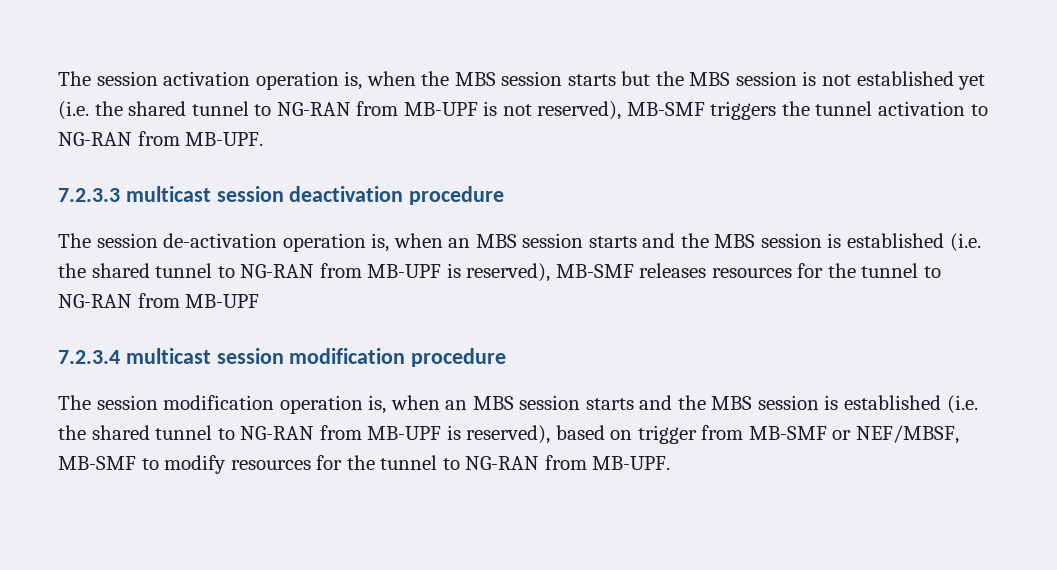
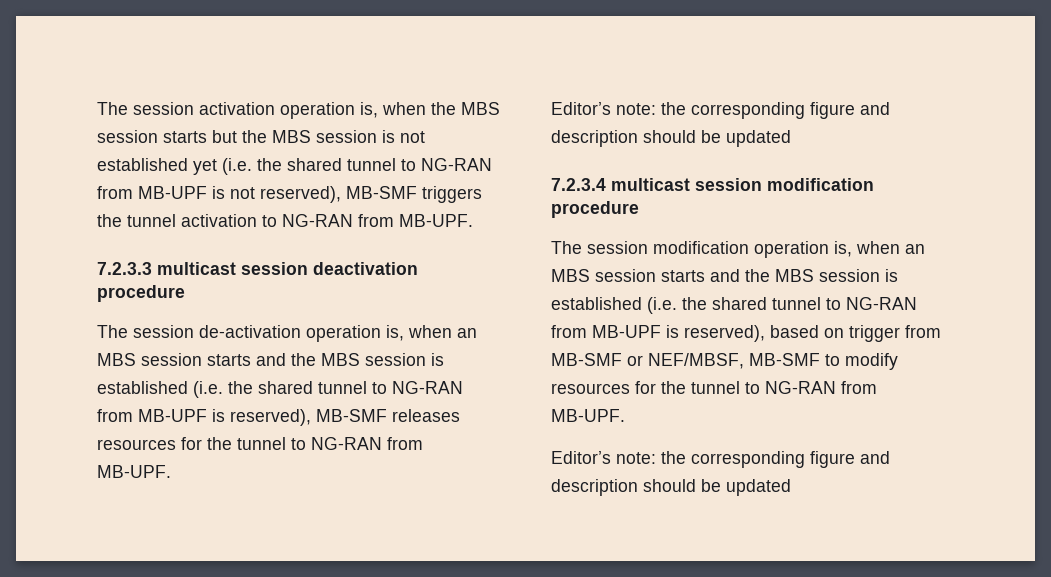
- The session de-activation operation is, when an MBS session starts and the MBS session is established (i.e. the shared tunnel to NG-RAN from MB-UPF is reserved), MB-SMF releases resources for the tunnel to NG-RAN from MB-UPF
+ The session de-activation operation is, when an MBS session starts and the MBS session is established (i.e. the shared tunnel to NG-RAN from MB-UPF is reserved), MB-SMF releases resources for the tunnel to NG-RAN from MB-UPF.
+ Editor’s note: the corresponding figure and description should be updated
  The session modification operation is, when an MBS session starts and the MBS session is established (i.e. the shared tunnel to NG-RAN from MB-UPF is reserved), based on trigger from MB-SMF or NEF/MBSF, MB-SMF to modify resources for the tunnel to NG-RAN from MB-UPF.
+ Editor’s note: the corresponding figure and description should be updated

